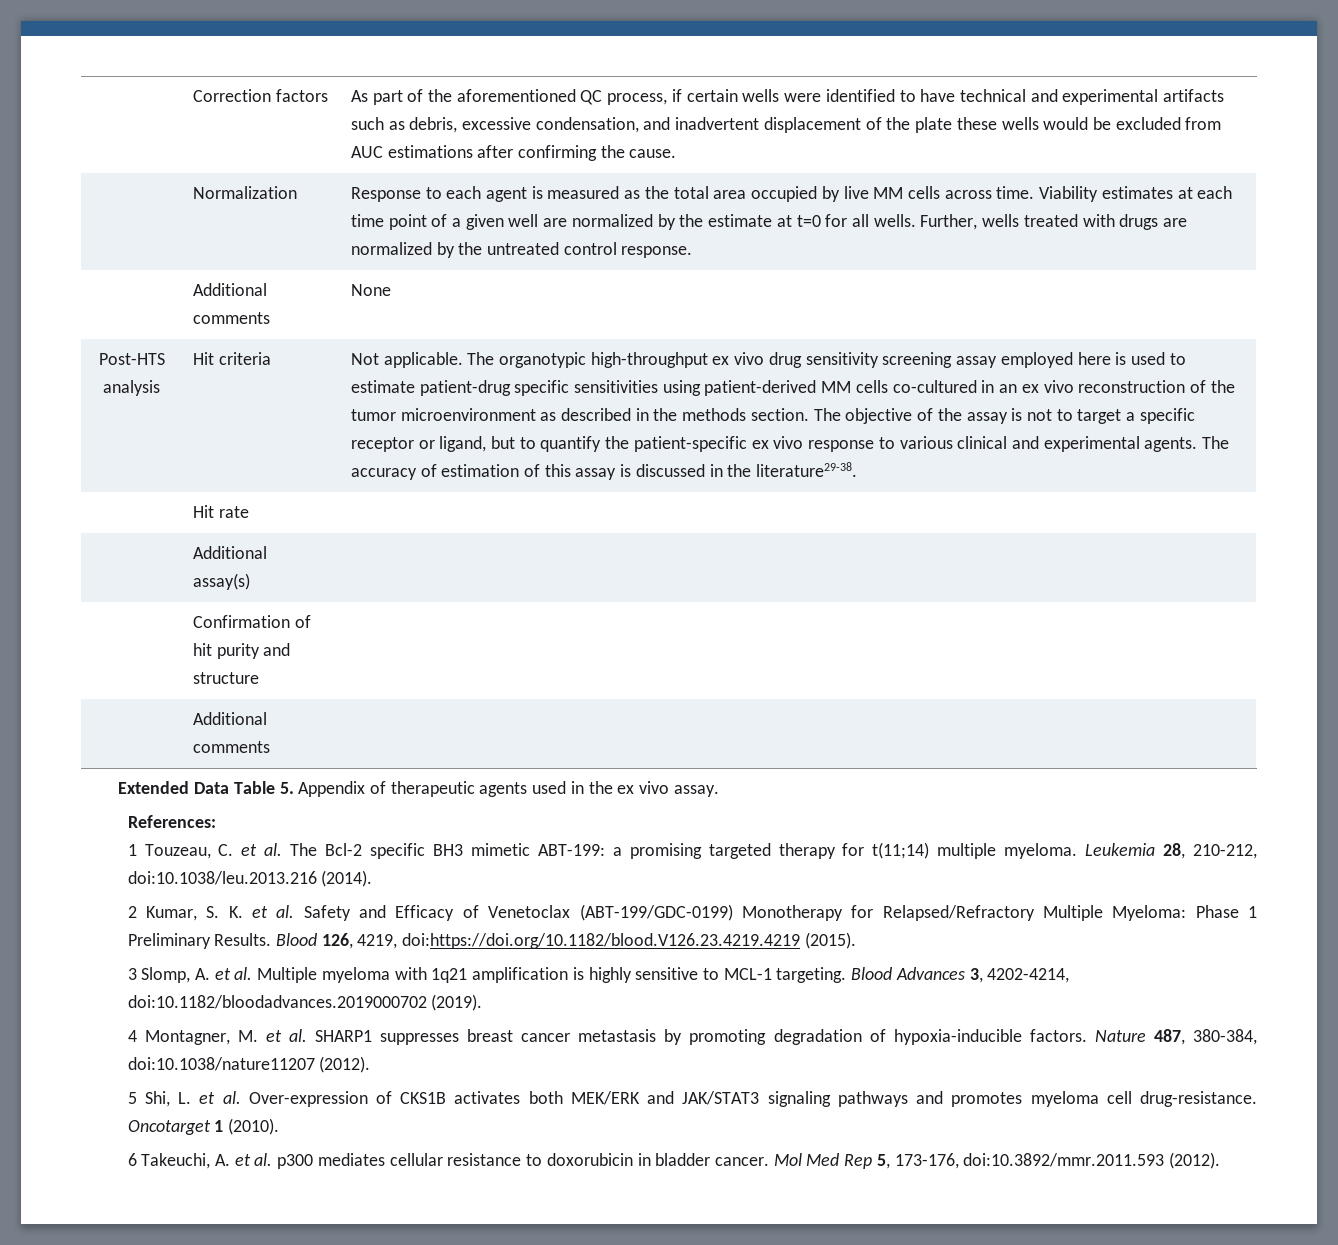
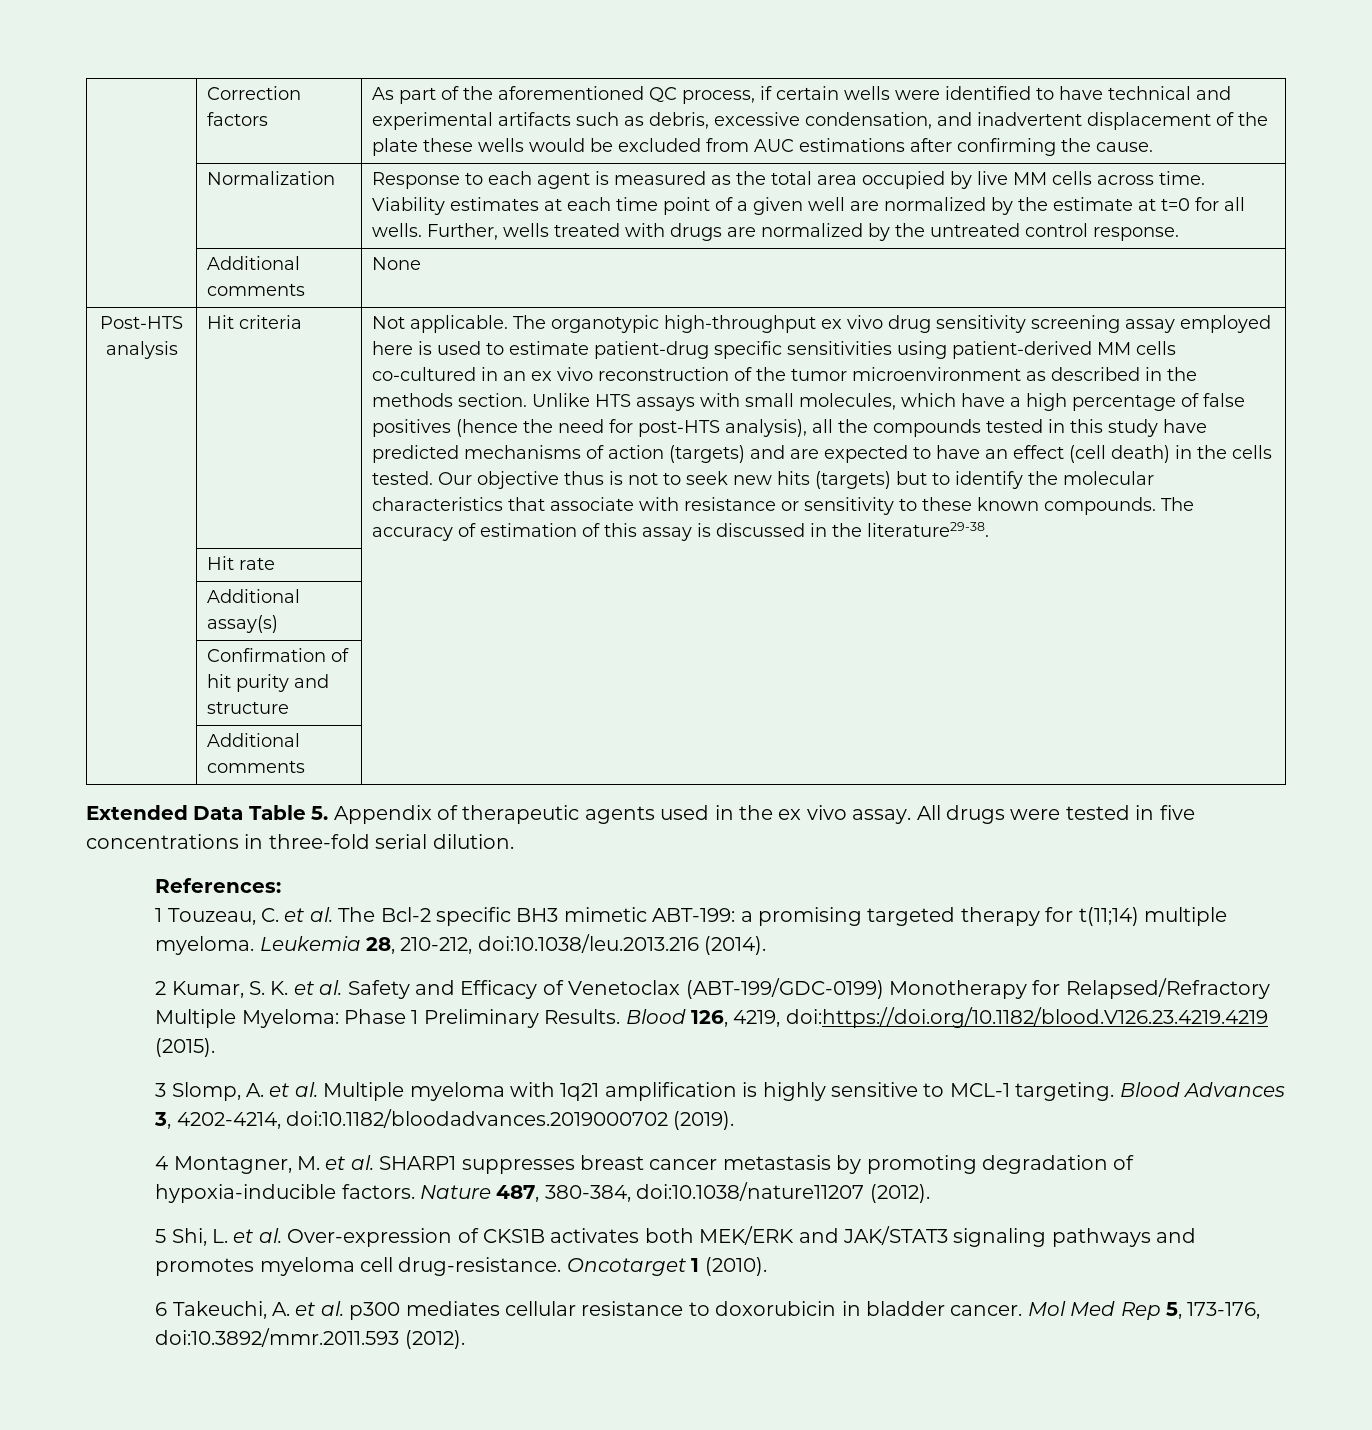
- The objective of the assay is not to target a specific receptor or ligand, but to quantify the patient-specific ex vivo response to various clinical and experimental agents.
+ Unlike HTS assays with small molecules, which have a high percentage of false positives (hence the need for post-HTS analysis), all the compounds tested in this study have predicted mechanisms of action (targets) and are expected to have an effect (cell death) in the cells tested. Our objective thus is not to seek new hits (targets) but to identify the molecular characteristics that associate with resistance or sensitivity to these known compounds.
+ All drugs were tested in five concentrations in three-fold serial dilution.

